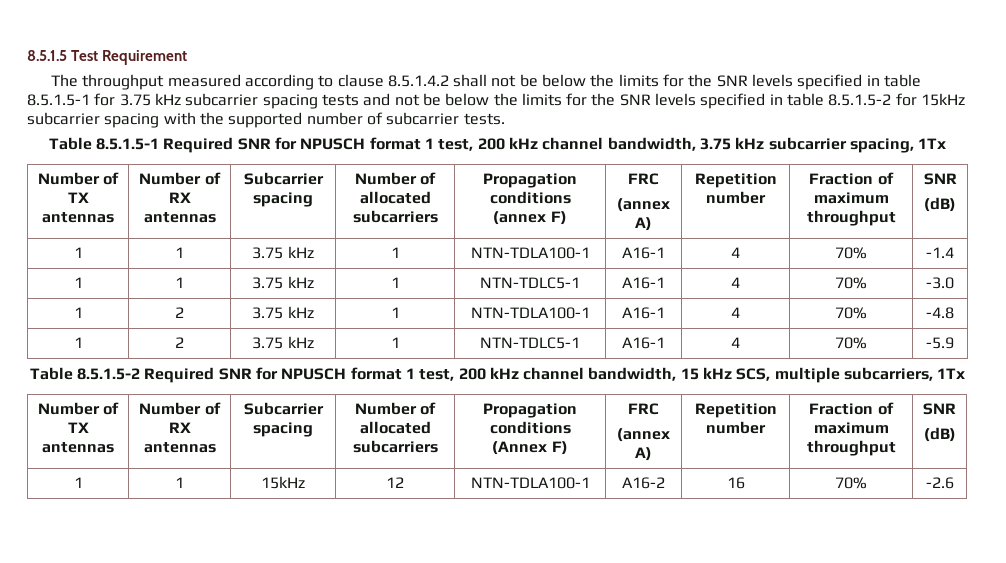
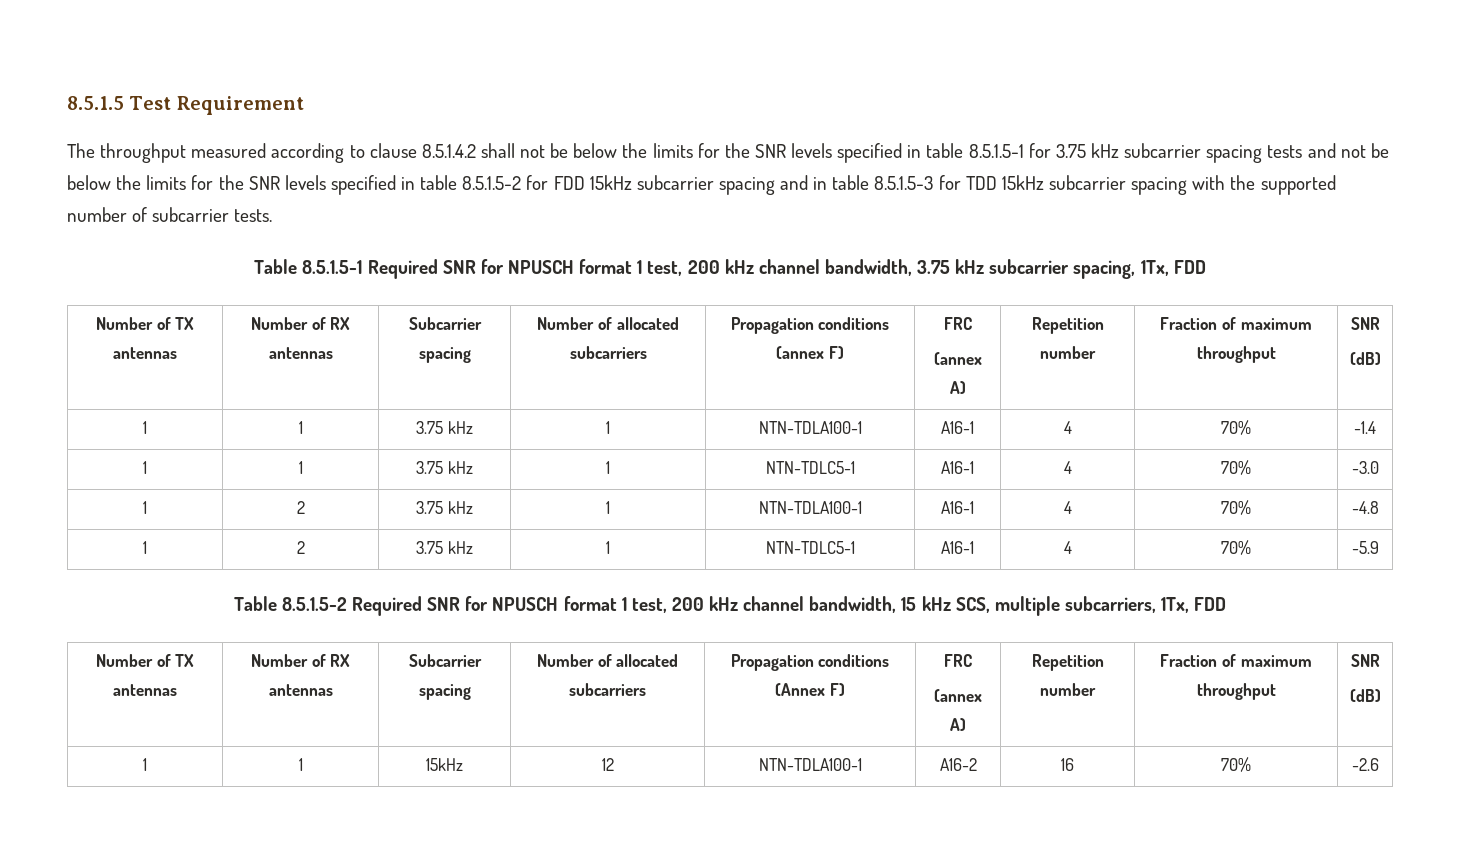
- The throughput measured according to clause 8.5.1.4.2 shall not be below the limits for the SNR levels specified in table 8.5.1.5-1 for 3.75 kHz subcarrier spacing tests and not be below the limits for the SNR levels specified in table 8.5.1.5-2 for 15kHz subcarrier spacing with the supported number of subcarrier tests.
+ The throughput measured according to clause 8.5.1.4.2 shall not be below the limits for the SNR levels specified in table 8.5.1.5-1 for 3.75 kHz subcarrier spacing tests and not be below the limits for the SNR levels specified in table 8.5.1.5-2 for FDD 15kHz subcarrier spacing and in table 8.5.1.5-3 for TDD 15kHz subcarrier spacing with the supported number of subcarrier tests.
- Table 8.5.1.5-1 Required SNR for NPUSCH format 1 test, 200 kHz channel bandwidth, 3.75 kHz subcarrier spacing, 1Tx
+ Table 8.5.1.5-1 Required SNR for NPUSCH format 1 test, 200 kHz channel bandwidth, 3.75 kHz subcarrier spacing, 1Tx, FDD
- Table 8.5.1.5-2 Required SNR for NPUSCH format 1 test, 200 kHz channel bandwidth, 15 kHz SCS, multiple subcarriers, 1Tx
+ Table 8.5.1.5-2 Required SNR for NPUSCH format 1 test, 200 kHz channel bandwidth, 15 kHz SCS, multiple subcarriers, 1Tx, FDD

